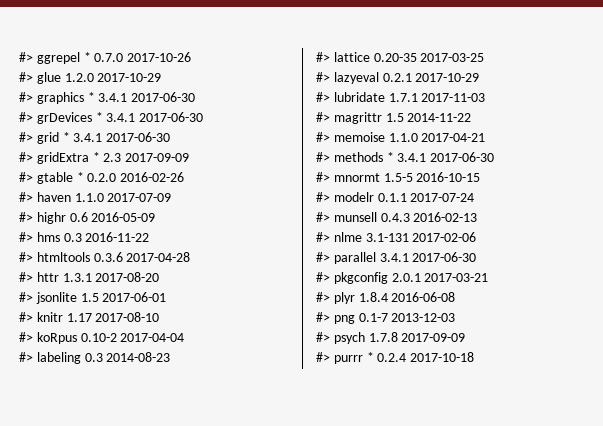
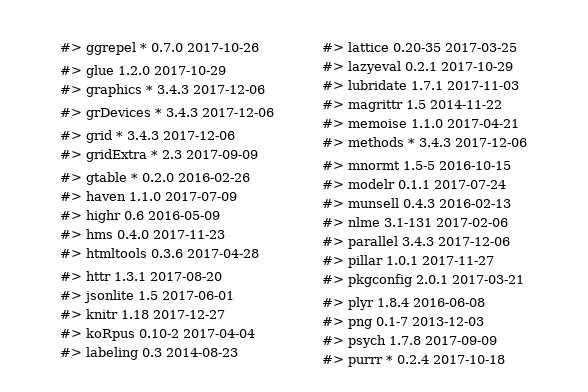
- #> graphics * 3.4.1 2017-06-30
+ #> graphics * 3.4.3 2017-12-06
- #> grDevices * 3.4.1 2017-06-30
+ #> grDevices * 3.4.3 2017-12-06
- #> grid * 3.4.1 2017-06-30
+ #> grid * 3.4.3 2017-12-06
- #> hms 0.3 2016-11-22
+ #> hms 0.4.0 2017-11-23
- #> knitr 1.17 2017-08-10
+ #> knitr 1.18 2017-12-27
- #> methods * 3.4.1 2017-06-30
+ #> methods * 3.4.3 2017-12-06
- #> parallel 3.4.1 2017-06-30
+ #> parallel 3.4.3 2017-12-06
+ #> pillar 1.0.1 2017-11-27

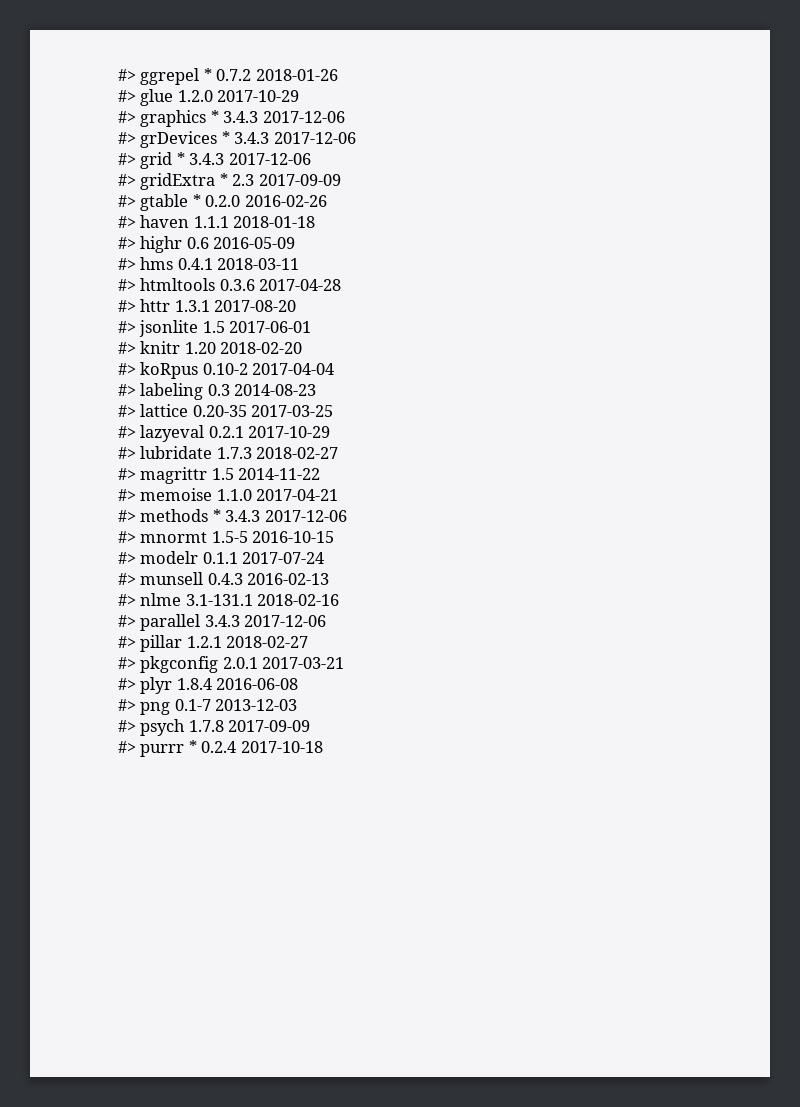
- #> ggrepel * 0.7.0 2017-10-26
+ #> ggrepel * 0.7.2 2018-01-26
- #> haven 1.1.0 2017-07-09
+ #> haven 1.1.1 2018-01-18
- #> hms 0.4.0 2017-11-23
+ #> hms 0.4.1 2018-03-11
- #> knitr 1.18 2017-12-27
+ #> knitr 1.20 2018-02-20
- #> lubridate 1.7.1 2017-11-03
+ #> lubridate 1.7.3 2018-02-27
- #> nlme 3.1-131 2017-02-06
+ #> nlme 3.1-131.1 2018-02-16
- #> pillar 1.0.1 2017-11-27
+ #> pillar 1.2.1 2018-02-27

